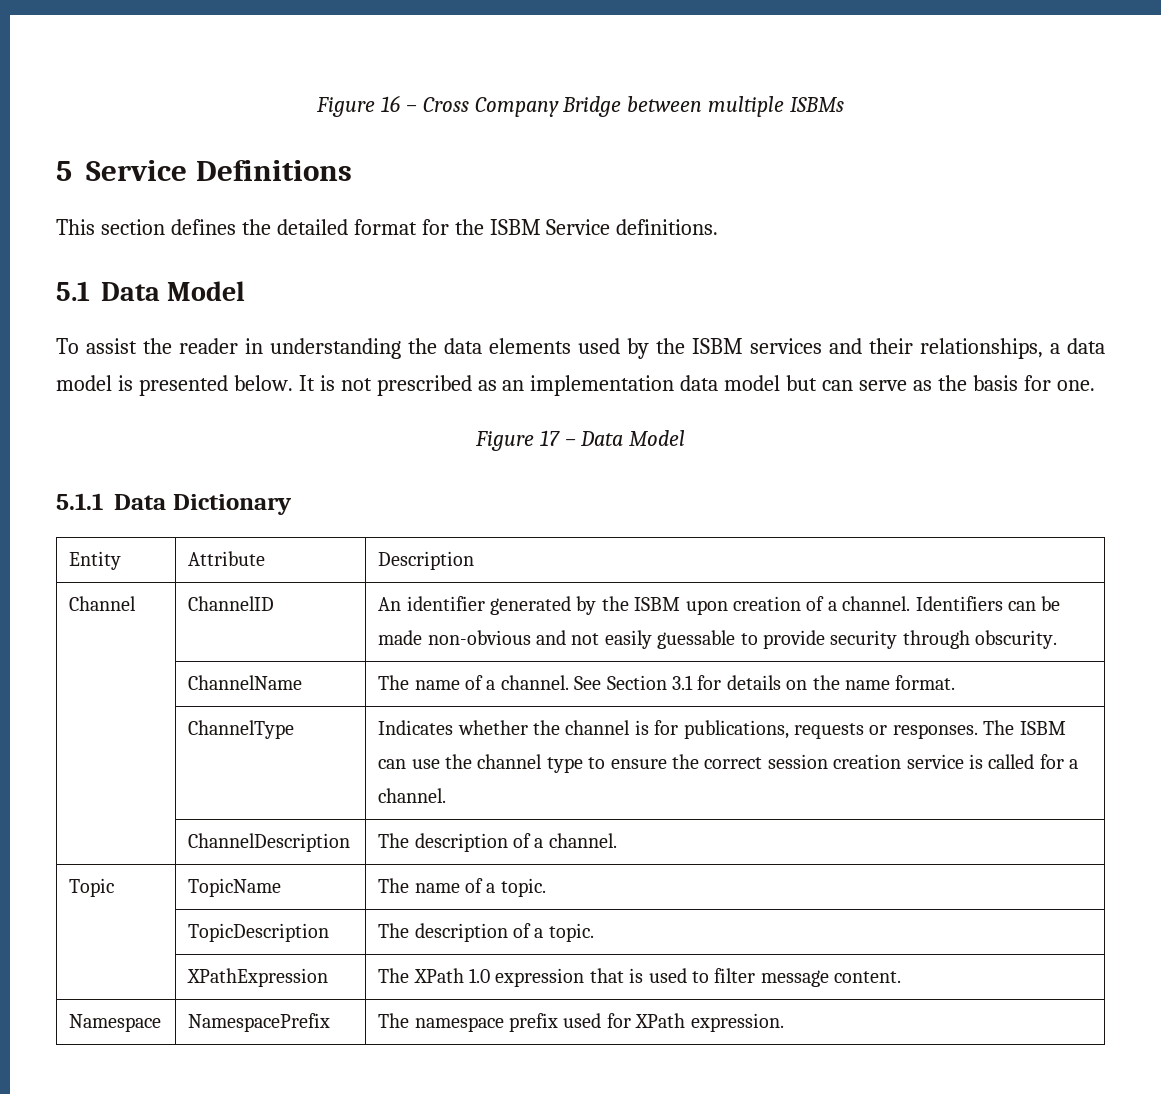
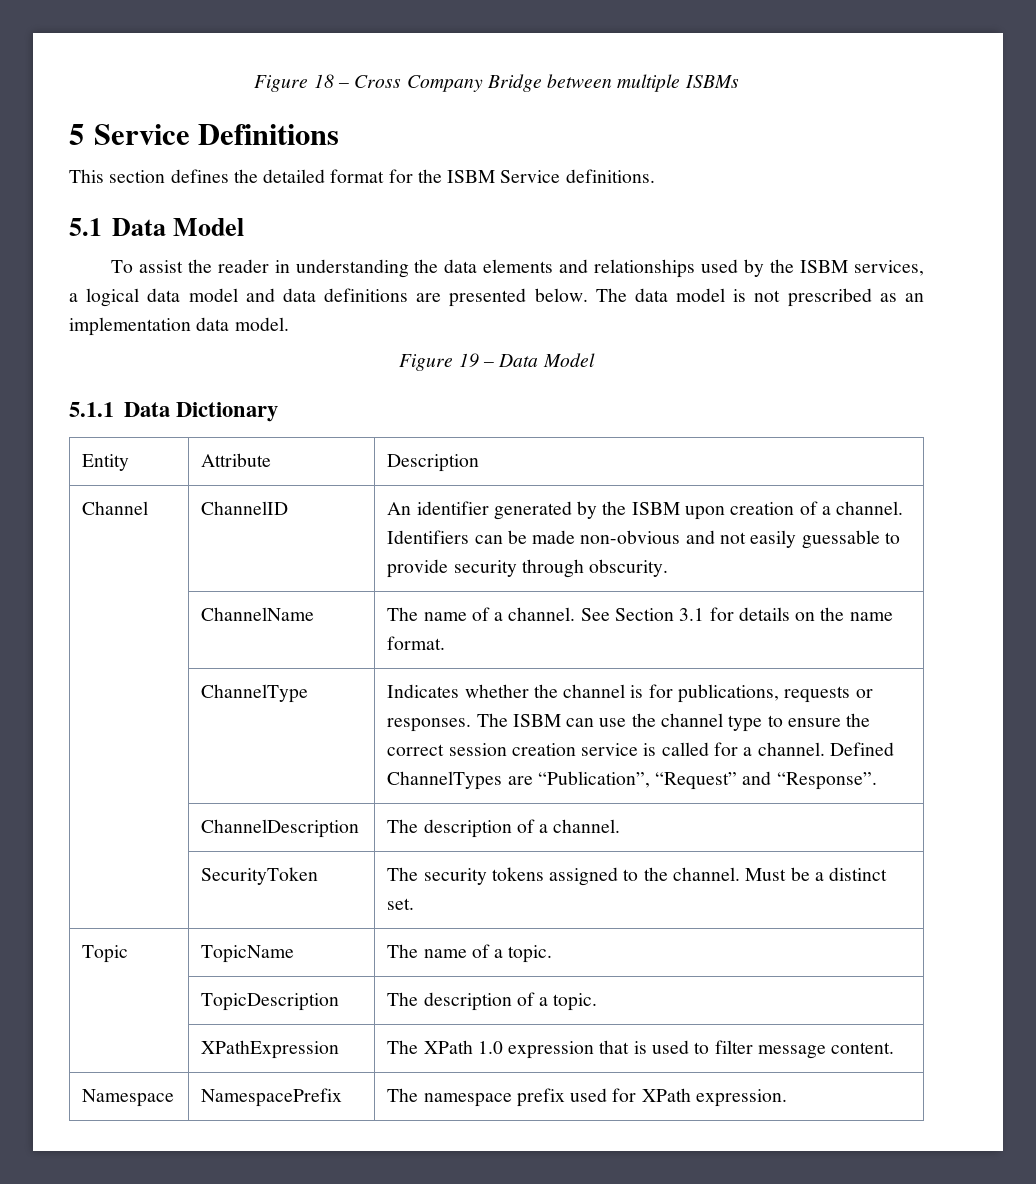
- Figure 16 – Cross Company Bridge between multiple ISBMs
+ Figure 18 – Cross Company Bridge between multiple ISBMs
- To assist the reader in understanding the data elements used by the ISBM services and their relationships, a data model is presented below. It is not prescribed as an implementation data model but can serve as the basis for one.
- Figure 17 – Data Model
+ To assist the reader in understanding the data elements and relationships used by the ISBM services, a logical data model and data definitions are presented below. The data model is not prescribed as an implementation data model.
+ Figure 19 – Data Model
- | ChannelType | Indicates whether the channel is for publications, requests or responses. The ISBM can use the channel type to ensure the correct session creation service is called for a channel.
+ | ChannelType | Indicates whether the channel is for publications, requests or responses. The ISBM can use the channel type to ensure the correct session creation service is called for a channel. Defined ChannelTypes are “Publication”, “Request” and “Response”.
+ | SecurityToken | The security tokens assigned to the channel. Must be a distinct set.

